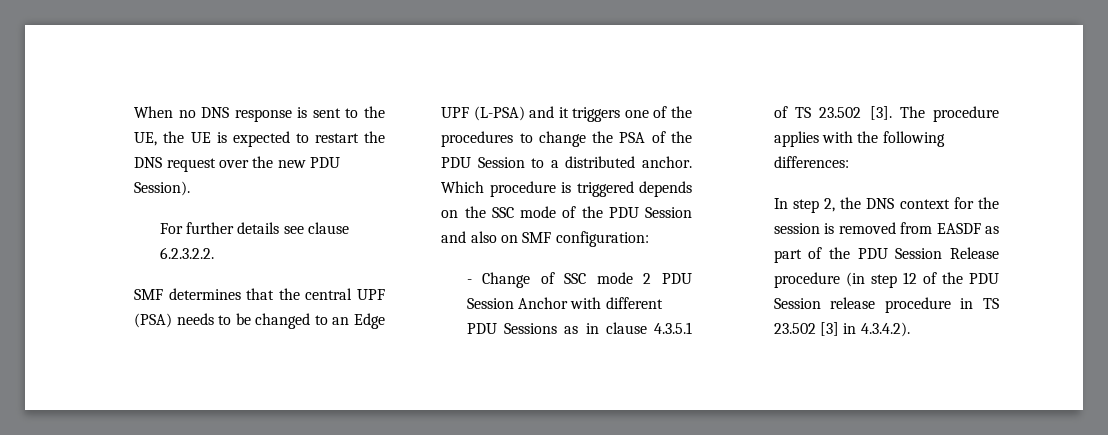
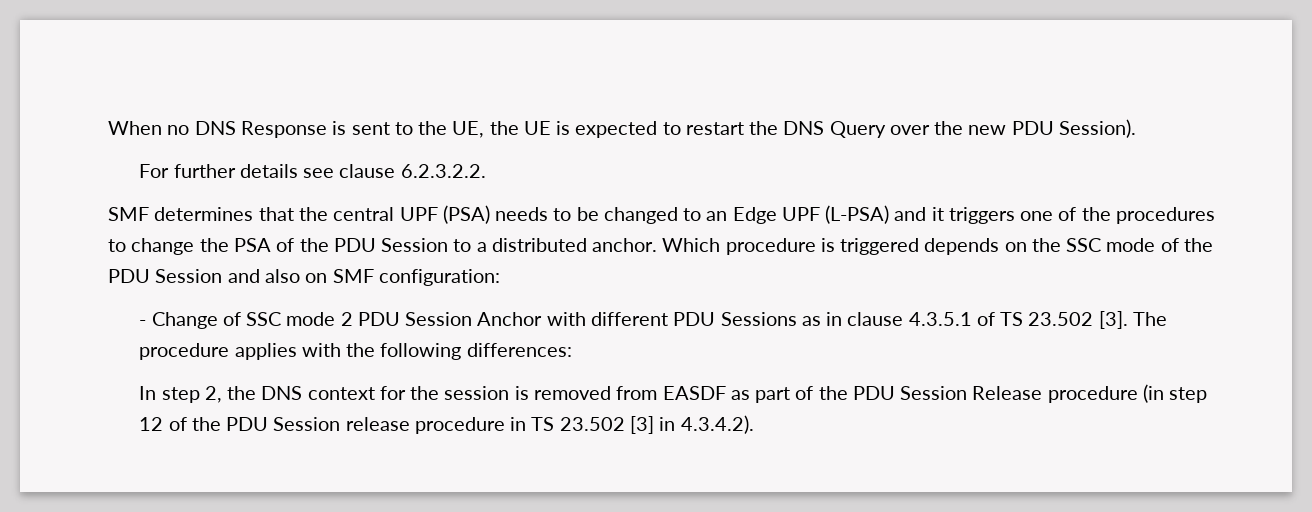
- When no DNS response is sent to the UE, the UE is expected to restart the DNS request over the new PDU Session).
+ When no DNS Response is sent to the UE, the UE is expected to restart the DNS Query over the new PDU Session).

